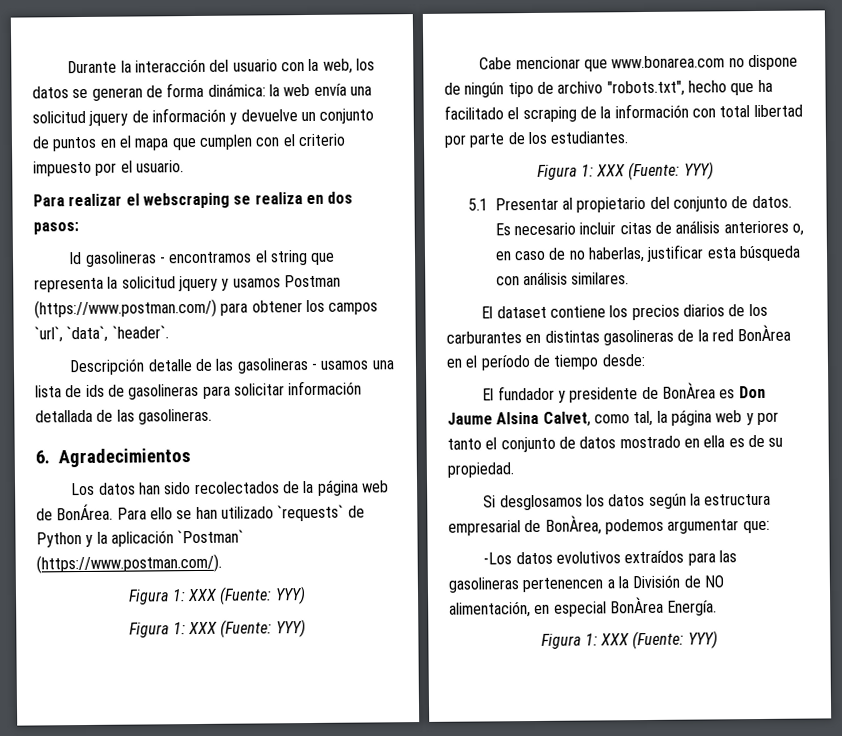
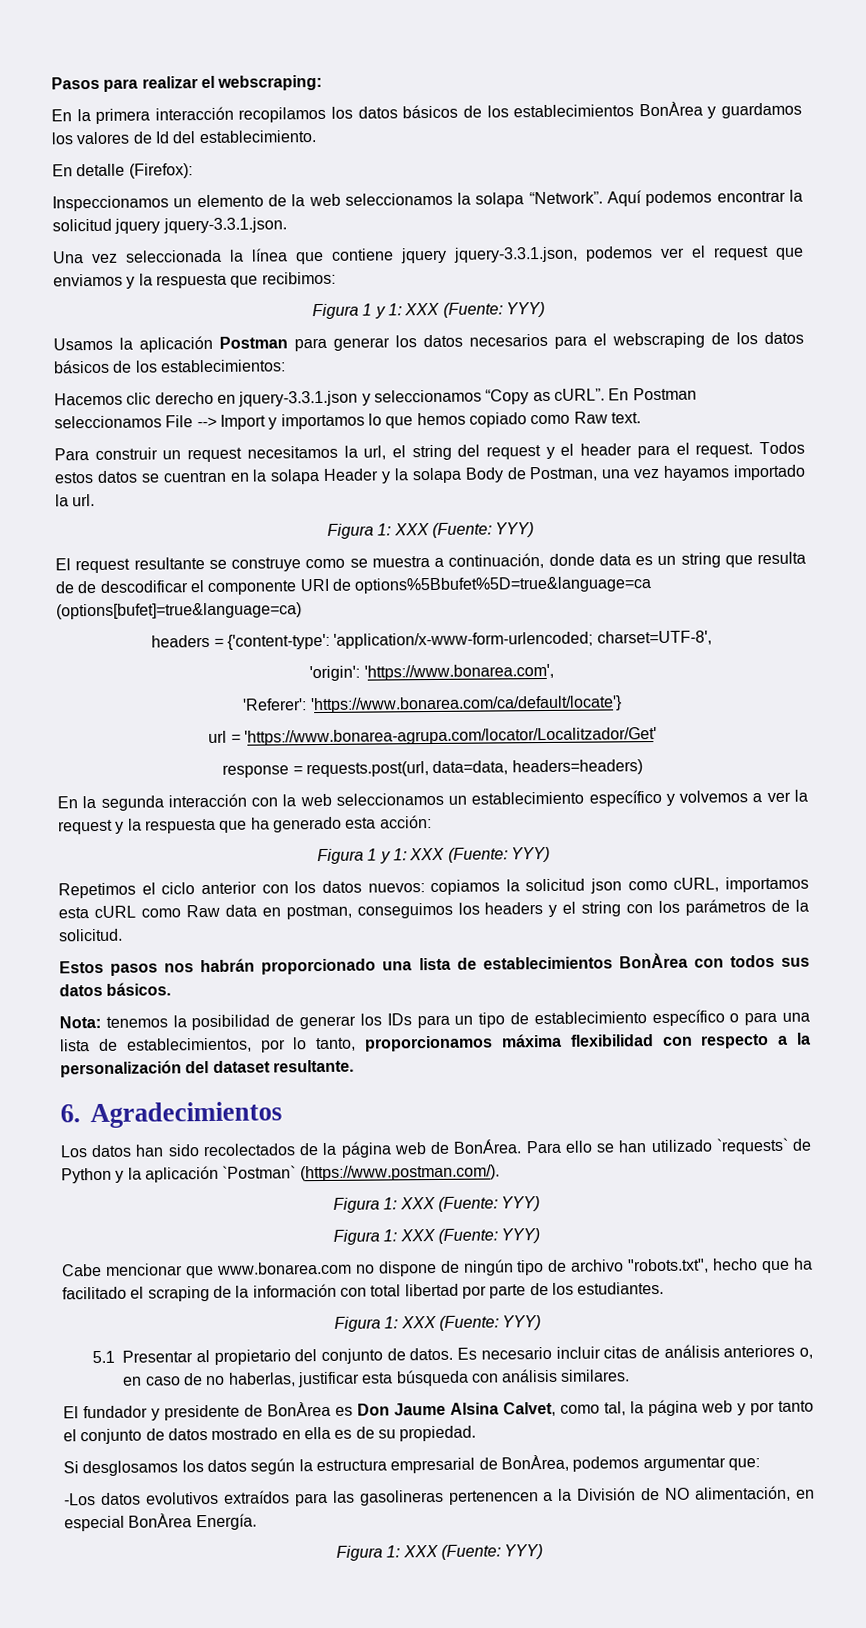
- Durante la interacción del usuario con la web, los datos se generan de forma dinámica: la web envía una solicitud jquery de información y devuelve un conjunto de puntos en el mapa que cumplen con el criterio impuesto por el usuario.
- Para realizar el webscraping se realiza en dos pasos:
- Id gasolineras - encontramos el string que representa la solicitud jquery y usamos Postman (https://www.postman.com/) para obtener los campos `url`, `data`, `header`.
- Descripción detalle de las gasolineras - usamos una lista de ids de gasolineras para solicitar información detallada de las gasolineras.
+ Pasos para realizar el webscraping:
+ En la primera interacción recopilamos los datos básicos de los establecimientos BonÀrea y guardamos los valores de Id del establecimiento.
+ En detalle (Firefox):
+ Inspeccionamos un elemento de la web seleccionamos la solapa “Network”. Aquí podemos encontrar la solicitud jquery jquery-3.3.1.json.
+ Una vez seleccionada la línea que contiene jquery jquery-3.3.1.json, podemos ver el request que enviamos y la respuesta que recibimos:
+ Figura 1 y 1: XXX (Fuente: YYY)
+ Usamos la aplicación Postman para generar los datos necesarios para el webscraping de los datos básicos de los establecimientos:
+ Hacemos clic derecho en jquery-3.3.1.json y seleccionamos “Copy as cURL”. En Postman seleccionamos File --> Import y importamos lo que hemos copiado como Raw text.
+ Para construir un request necesitamos la url, el string del request y el header para el request. Todos estos datos se cuentran en la solapa Header y la solapa Body de Postman, una vez hayamos importado la url.
+ Figura 1: XXX (Fuente: YYY)
+ El request resultante se construye como se muestra a continuación, donde data es un string que resulta de de descodificar el componente URI de options%5Bbufet%5D=true&language=ca (options[bufet]=true&language=ca)
+ headers = {'content-type': 'application/x-www-form-urlencoded; charset=UTF-8',
+ 'origin': 'https://www.bonarea.com',
+ 'Referer': 'https://www.bonarea.com/ca/default/locate'}
+ url = 'https://www.bonarea-agrupa.com/locator/Localitzador/Get'
+ response = requests.post(url, data=data, headers=headers)
+ En la segunda interacción con la web seleccionamos un establecimiento específico y volvemos a ver la request y la respuesta que ha generado esta acción:
+ Figura 1 y 1: XXX (Fuente: YYY)
+ Repetimos el ciclo anterior con los datos nuevos: copiamos la solicitud json como cURL, importamos esta cURL como Raw data en postman, conseguimos los headers y el string con los parámetros de la solicitud.
+ Estos pasos nos habrán proporcionado una lista de establecimientos BonÀrea con todos sus datos básicos.
+ Nota: tenemos la posibilidad de generar los IDs para un tipo de establecimiento específico o para una lista de establecimientos, por lo tanto, proporcionamos máxima flexibilidad con respecto a la personalización del dataset resultante.
- El dataset contiene los precios diarios de los carburantes en distintas gasolineras de la red BonÀrea en el período de tiempo desde:

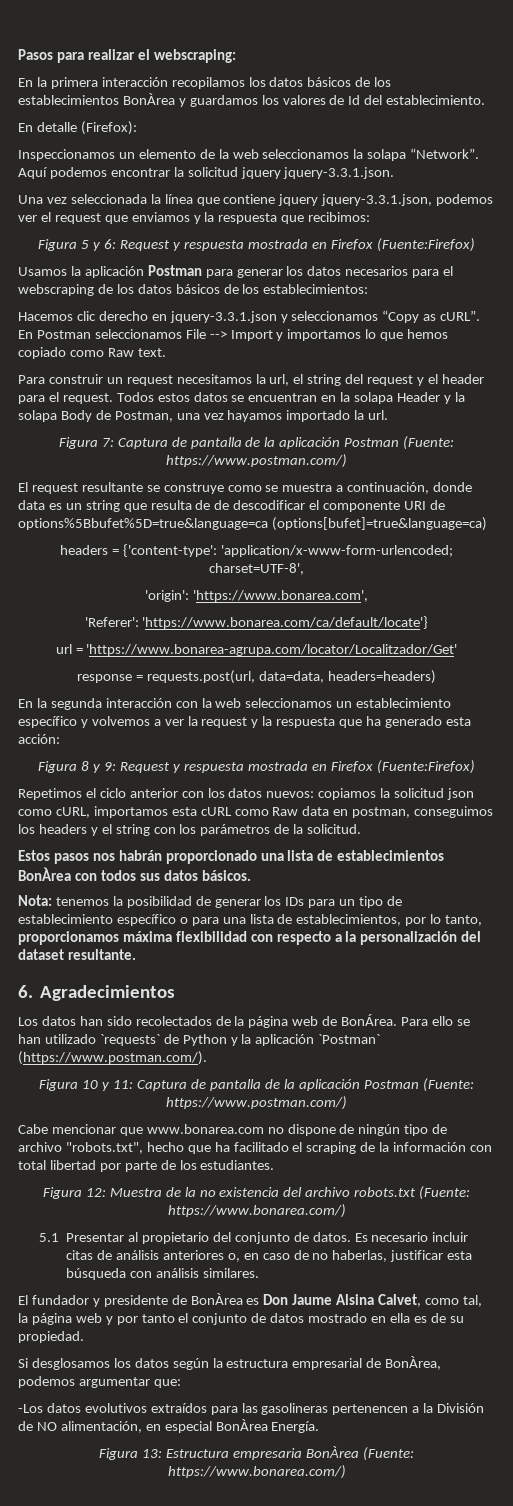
  Una vez seleccionada la línea que contiene jquery jquery-3.3.1.json, podemos ver el request que enviamos y la respuesta que recibimos:
- Figura 1 y 1: XXX (Fuente: YYY)
+ Figura 5 y 6: Request y respuesta mostrada en Firefox (Fuente:Firefox)
- Todos estos datos se cuentran en la solapa Header y la solapa Body de Postman, una vez hayamos importado la url.
- Figura 1: XXX (Fuente: YYY)
+ Todos estos datos se encuentran en la solapa Header y la solapa Body de Postman, una vez hayamos importado la url.
+ Figura 7: Captura de pantalla de la aplicación Postman (Fuente: https://www.postman.com/)
  En la segunda interacción con la web seleccionamos un establecimiento específico y volvemos a ver la request y la respuesta que ha generado esta acción:
- Figura 1 y 1: XXX (Fuente: YYY)
+ Figura 8 y 9: Request y respuesta mostrada en Firefox (Fuente:Firefox)
  Para ello se han utilizado `requests` de Python y la aplicación `Postman` (https://www.postman.com/).
- Figura 1: XXX (Fuente: YYY)
- Figura 1: XXX (Fuente: YYY)
+ Figura 10 y 11: Captura de pantalla de la aplicación Postman (Fuente: https://www.postman.com/)
  Cabe mencionar que www.bonarea.com no dispone de ningún tipo de archivo "robots.txt", hecho que ha facilitado el scraping de la información con total libertad por parte de los estudiantes.
- Figura 1: XXX (Fuente: YYY)
+ Figura 12: Muestra de la no existencia del archivo robots.txt (Fuente: https://www.bonarea.com/)
  -Los datos evolutivos extraídos para las gasolineras pertenencen a la División de NO alimentación, en especial BonÀrea Energía.
- Figura 1: XXX (Fuente: YYY)
+ Figura 13: Estructura empresaria BonÀrea (Fuente: https://www.bonarea.com/)

